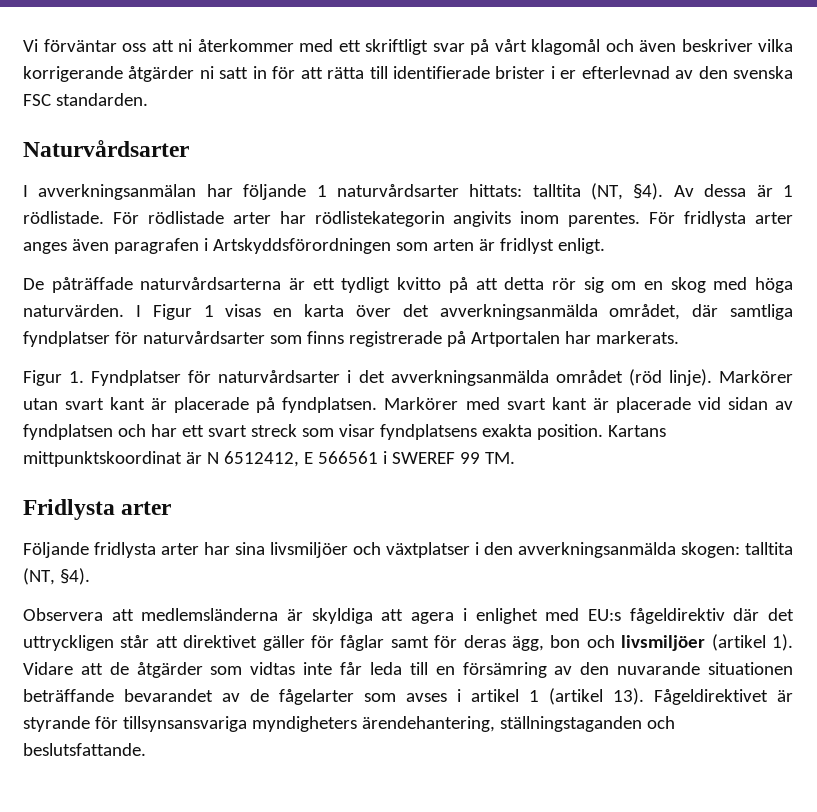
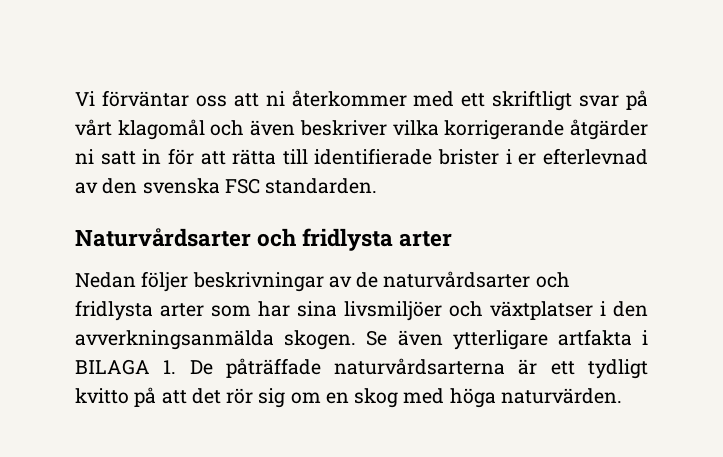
- Naturvårdsarter
- I avverkningsanmälan har följande 1 naturvårdsarter hittats: talltita (NT, §4). Av dessa är 1 rödlistade. För rödlistade arter har rödlistekategorin angivits inom parentes. För fridlysta arter anges även paragrafen i Artskyddsförordningen som arten är fridlyst enligt.
- De påträffade naturvårdsarterna är ett tydligt kvitto på att detta rör sig om en skog med höga naturvärden. I Figur 1 visas en karta över det avverkningsanmälda området, där samtliga fyndplatser för naturvårdsarter som finns registrerade på Artportalen har markerats.
- Figur 1. Fyndplatser för naturvårdsarter i det avverkningsanmälda området (röd linje). Markörer utan svart kant är placerade på fyndplatsen. Markörer med svart kant är placerade vid sidan av fyndplatsen och har ett svart streck som visar fyndplatsens exakta position. Kartans mittpunktskoordinat är N 6512412, E 566561 i SWEREF 99 TM.
- Fridlysta arter
- Följande fridlysta arter har sina livsmiljöer och växtplatser i den avverkningsanmälda skogen: talltita (NT, §4).
- Observera att medlemsländerna är skyldiga att agera i enlighet med EU:s fågeldirektiv där det uttryckligen står att direktivet gäller för fåglar samt för deras ägg, bon och livsmiljöer (artikel 1). Vidare att de åtgärder som vidtas inte får leda till en försämring av den nuvarande situationen beträffande bevarandet av de fågelarter som avses i artikel 1 (artikel 13). Fågeldirektivet är styrande för tillsynsansvariga myndigheters ärendehantering, ställningstaganden och beslutsfattande.
+ Naturvårdsarter och fridlysta arter
+ Nedan följer beskrivningar av de naturvårdsarter och fridlysta arter som har sina livsmiljöer och växtplatser i den avverkningsanmälda skogen. Se även ytterligare artfakta i BILAGA 1. De påträffade naturvårdsarterna är ett tydligt kvitto på att det rör sig om en skog med höga naturvärden.

